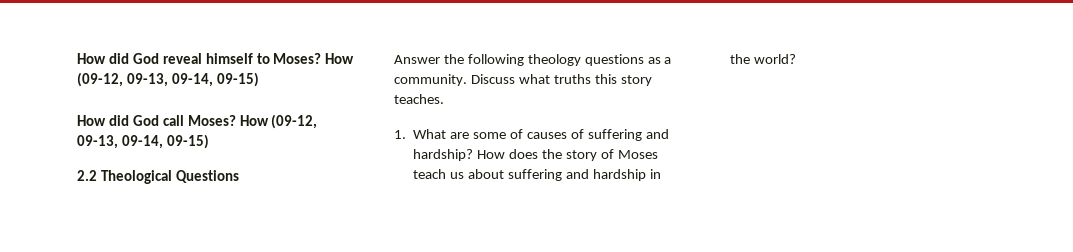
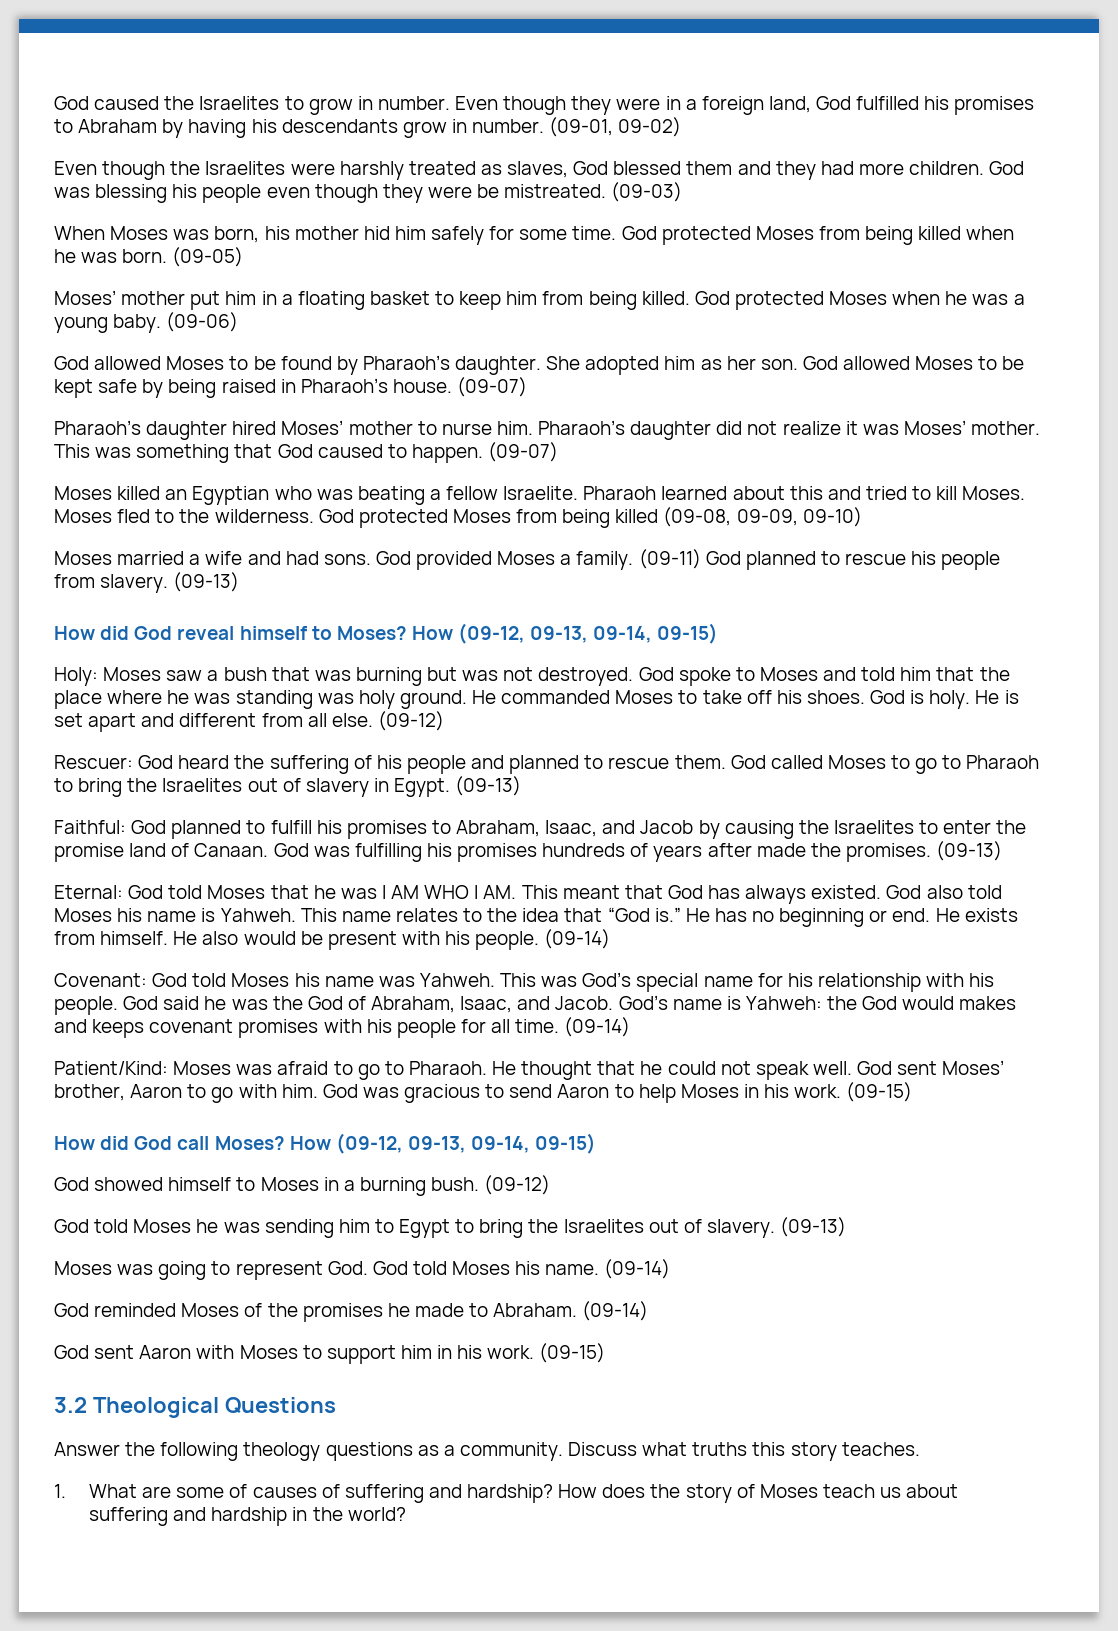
+ God caused the Israelites to grow in number. Even though they were in a foreign land, God fulfilled his promises to Abraham by having his descendants grow in number. (09-01, 09-02)
+ Even though the Israelites were harshly treated as slaves, God blessed them and they had more children. God was blessing his people even though they were be mistreated. (09-03)
+ When Moses was born, his mother hid him safely for some time. God protected Moses from being killed when he was born. (09-05)
+ Moses’ mother put him in a floating basket to keep him from being killed. God protected Moses when he was a young baby. (09-06)
+ God allowed Moses to be found by Pharaoh’s daughter. She adopted him as her son. God allowed Moses to be kept safe by being raised in Pharaoh’s house. (09-07)
+ Pharaoh’s daughter hired Moses’ mother to nurse him. Pharaoh’s daughter did not realize it was Moses’ mother. This was something that God caused to happen. (09-07)
+ Moses killed an Egyptian who was beating a fellow Israelite. Pharaoh learned about this and tried to kill Moses. Moses fled to the wilderness. God protected Moses from being killed (09-08, 09-09, 09-10)
+ Moses married a wife and had sons. God provided Moses a family. (09-11) God planned to rescue his people from slavery. (09-13)
+ Holy: Moses saw a bush that was burning but was not destroyed. God spoke to Moses and told him that the place where he was standing was holy ground. He commanded Moses to take off his shoes. God is holy. He is set apart and different from all else. (09-12)
+ Rescuer: God heard the suffering of his people and planned to rescue them. God called Moses to go to Pharaoh to bring the Israelites out of slavery in Egypt. (09-13)
+ Faithful: God planned to fulfill his promises to Abraham, Isaac, and Jacob by causing the Israelites to enter the promise land of Canaan. God was fulfilling his promises hundreds of years after made the promises. (09-13)
+ Eternal: God told Moses that he was I AM WHO I AM. This meant that God has always existed. God also told Moses his name is Yahweh. This name relates to the idea that “God is.” He has no beginning or end. He exists from himself. He also would be present with his people. (09-14)
+ Covenant: God told Moses his name was Yahweh. This was God’s special name for his relationship with his people. God said he was the God of Abraham, Isaac, and Jacob. God’s name is Yahweh: the God would makes and keeps covenant promises with his people for all time. (09-14)
+ Patient/Kind: Moses was afraid to go to Pharaoh. He thought that he could not speak well. God sent Moses’ brother, Aaron to go with him. God was gracious to send Aaron to help Moses in his work. (09-15)
- 2.2 Theological Questions
+ God showed himself to Moses in a burning bush. (09-12)
+ God told Moses he was sending him to Egypt to bring the Israelites out of slavery. (09-13)
+ Moses was going to represent God. God told Moses his name. (09-14)
+ God reminded Moses of the promises he made to Abraham. (09-14)
+ God sent Aaron with Moses to support him in his work. (09-15)
+ 3.2 Theological Questions

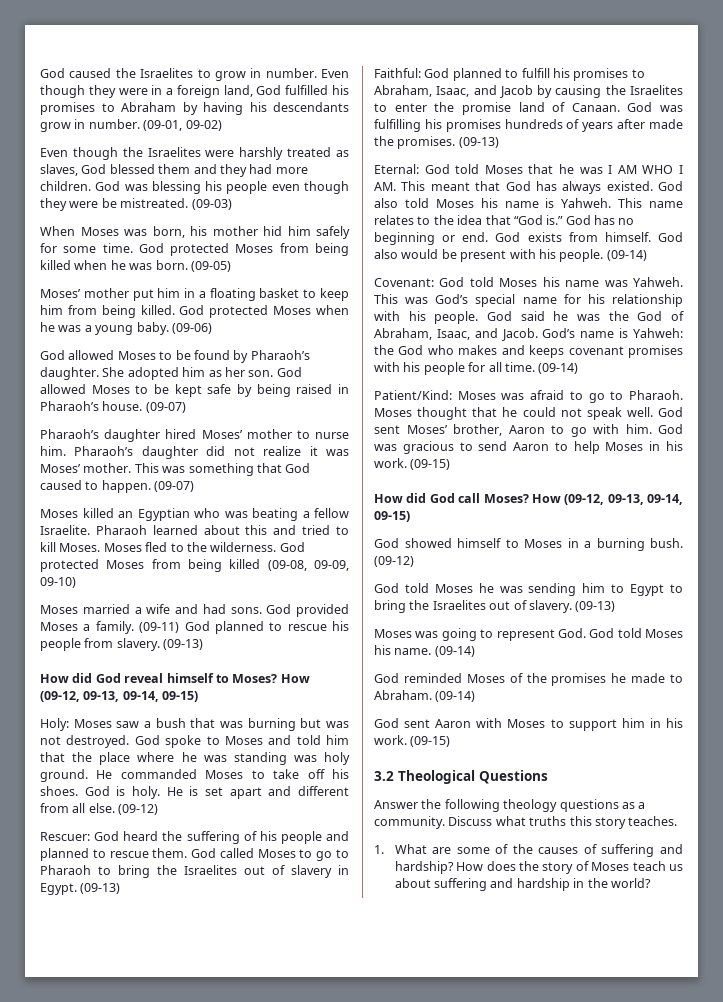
- He has no beginning or end.
+ God has no beginning or end.
- He exists from himself.
+ God exists from himself.
- He also would be present with his people.
+ God also would be present with his people.
- God’s name is Yahweh: the God would makes and keeps covenant promises with his people for all time.
+ God’s name is Yahweh: the God who makes and keeps covenant promises with his people for all time.
- He thought that he could not speak well.
+ Moses thought that he could not speak well.
- 1. What are some of causes of suffering and hardship?
+ 1. What are some of the causes of suffering and hardship?

